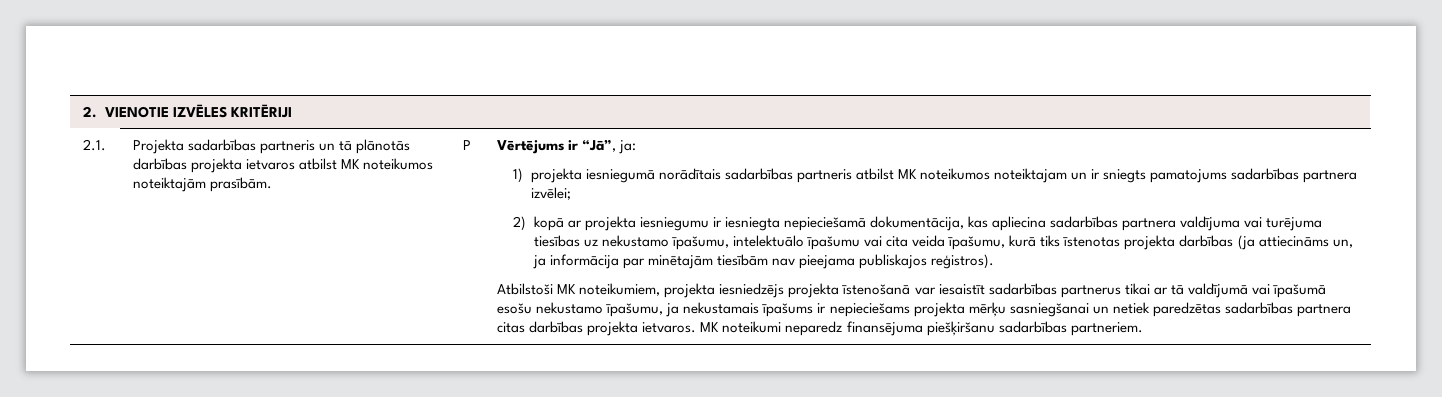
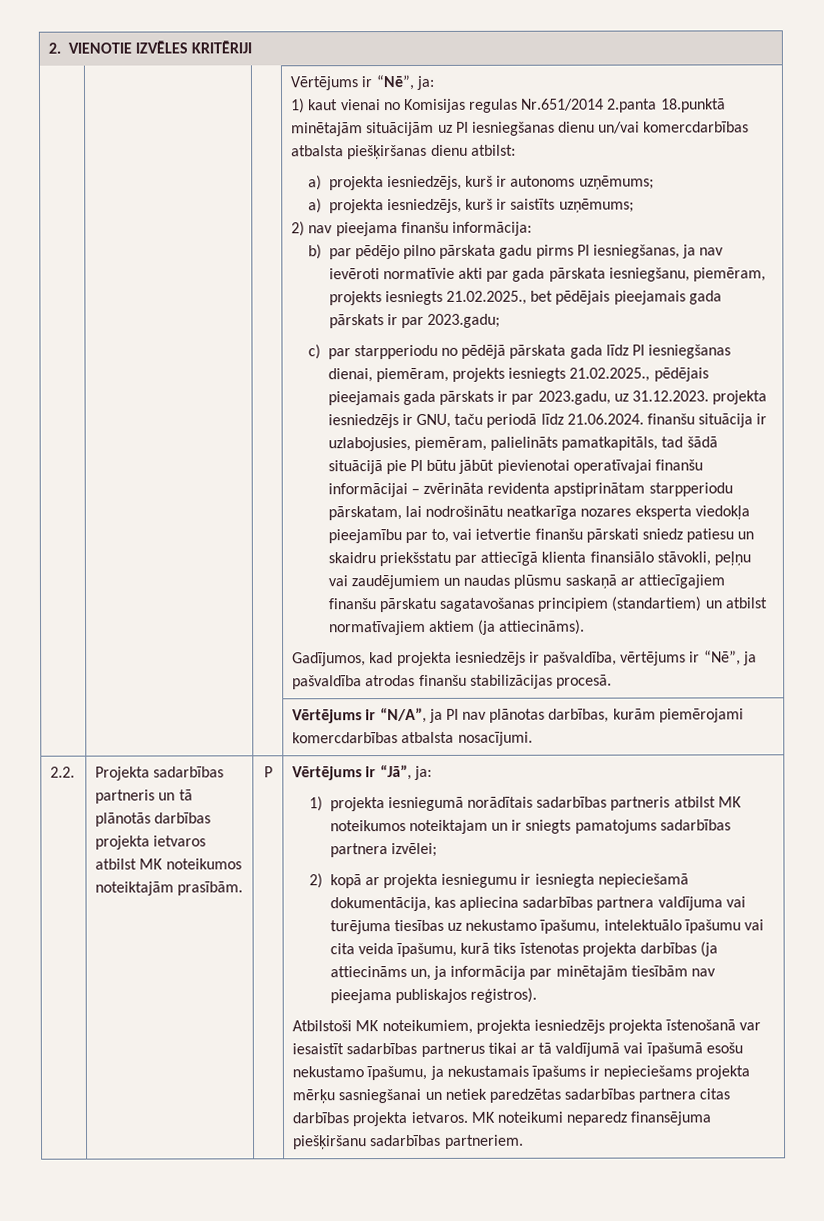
- 2.1.
+ Vērtējums ir “Nē”, ja:
+ 1) kaut vienai no Komisijas regulas Nr.651/2014 2.panta 18.punktā minētajām situācijām uz PI iesniegšanas dienu un/vai komercdarbības atbalsta piešķiršanas dienu atbilst:
+ a) projekta iesniedzējs, kurš ir autonoms uzņēmums;
+ a) projekta iesniedzējs, kurš ir saistīts uzņēmums;
+ 2) nav pieejama finanšu informācija:
+ b) par pēdējo pilno pārskata gadu pirms PI iesniegšanas, ja nav ievēroti normatīvie akti par gada pārskata iesniegšanu, piemēram, projekts iesniegts 21.02.2025., bet pēdējais pieejamais gada pārskats ir par 2023.gadu;
+ c) par starpperiodu no pēdējā pārskata gada līdz PI iesniegšanas dienai, piemēram, projekts iesniegts 21.02.2025., pēdējais pieejamais gada pārskats ir par 2023.gadu, uz 31.12.2023. projekta iesniedzējs ir GNU, taču periodā līdz 21.06.2024. finanšu situācija ir uzlabojusies, piemēram, palielināts pamatkapitāls, tad šādā situācijā pie PI būtu jābūt pievienotai operatīvajai finanšu informācijai – zvērināta revidenta apstiprinātam starpperiodu pārskatam, lai nodrošinātu neatkarīga nozares eksperta viedokļa pieejamību par to, vai ietvertie finanšu pārskati sniedz patiesu un skaidru priekšstatu par attiecīgā klienta finansiālo stāvokli, peļņu vai zaudējumiem un naudas plūsmu saskaņā ar attiecīgajiem finanšu pārskatu sagatavošanas principiem (standartiem) un atbilst normatīvajiem aktiem (ja attiecināms).
+ Gadījumos, kad projekta iesniedzējs ir pašvaldība, vērtējums ir “Nē”, ja pašvaldība atrodas finanšu stabilizācijas procesā.
+ | | | Vērtējums ir “N/A”, ja PI nav plānotas darbības, kurām piemērojami komercdarbības atbalsta nosacījumi.
+ 2.2.

